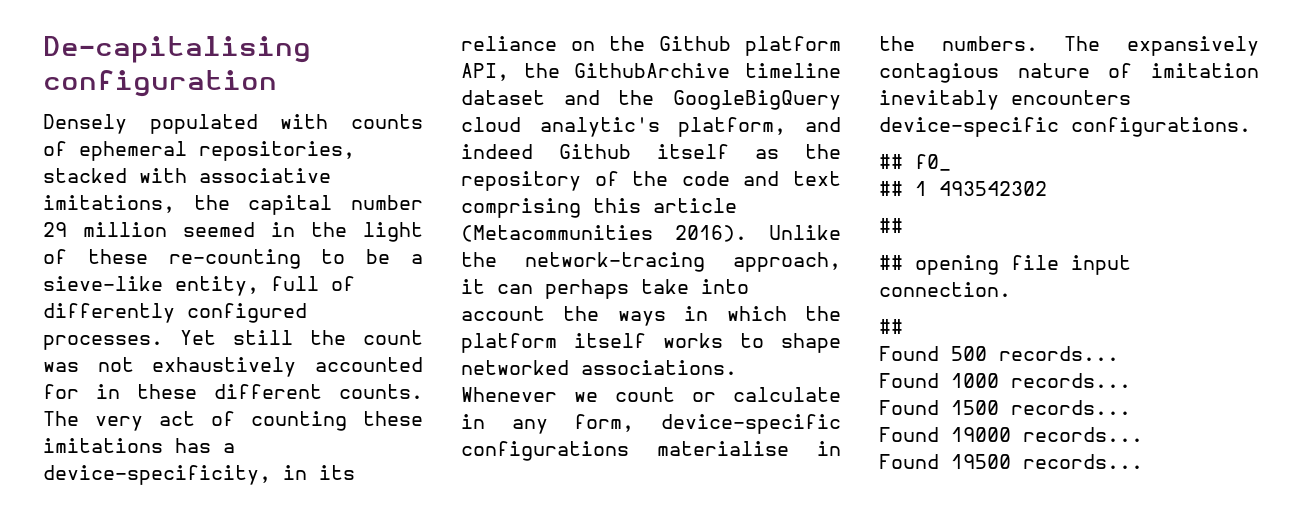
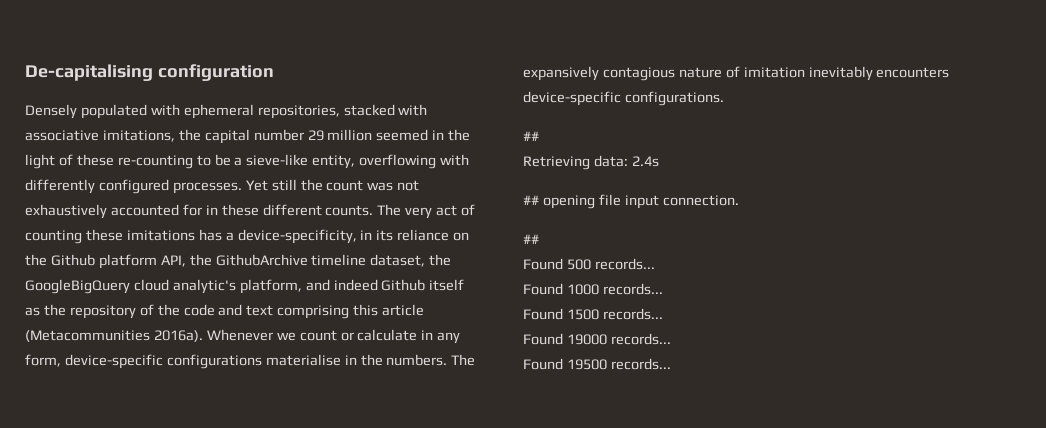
- Densely populated with counts of ephemeral repositories, stacked with associative imitations, the capital number 29 million seemed in the light of these re-counting to be a sieve-like entity, full of differently configured processes.
+ Densely populated with ephemeral repositories, stacked with associative imitations, the capital number 29 million seemed in the light of these re-counting to be a sieve-like entity, overflowing with differently configured processes.
- The very act of counting these imitations has a device-specificity, in its reliance on the Github platform API, the GithubArchive timeline dataset and the GoogleBigQuery cloud analytic's platform, and indeed Github itself as the repository of the code and text comprising this article (Metacommunities 2016). Unlike the network-tracing approach, it can perhaps take into account the ways in which the platform itself works to shape networked associations.
+ The very act of counting these imitations has a device-specificity, in its reliance on the Github platform API, the GithubArchive timeline dataset, the GoogleBigQuery cloud analytic's platform, and indeed Github itself as the repository of the code and text comprising this article (Metacommunities 2016a).
  The expansively contagious nature of imitation inevitably encounters device-specific configurations.
- ## f0_
- ## 1 493542302
  ##
+ Retrieving data: 2.4s

